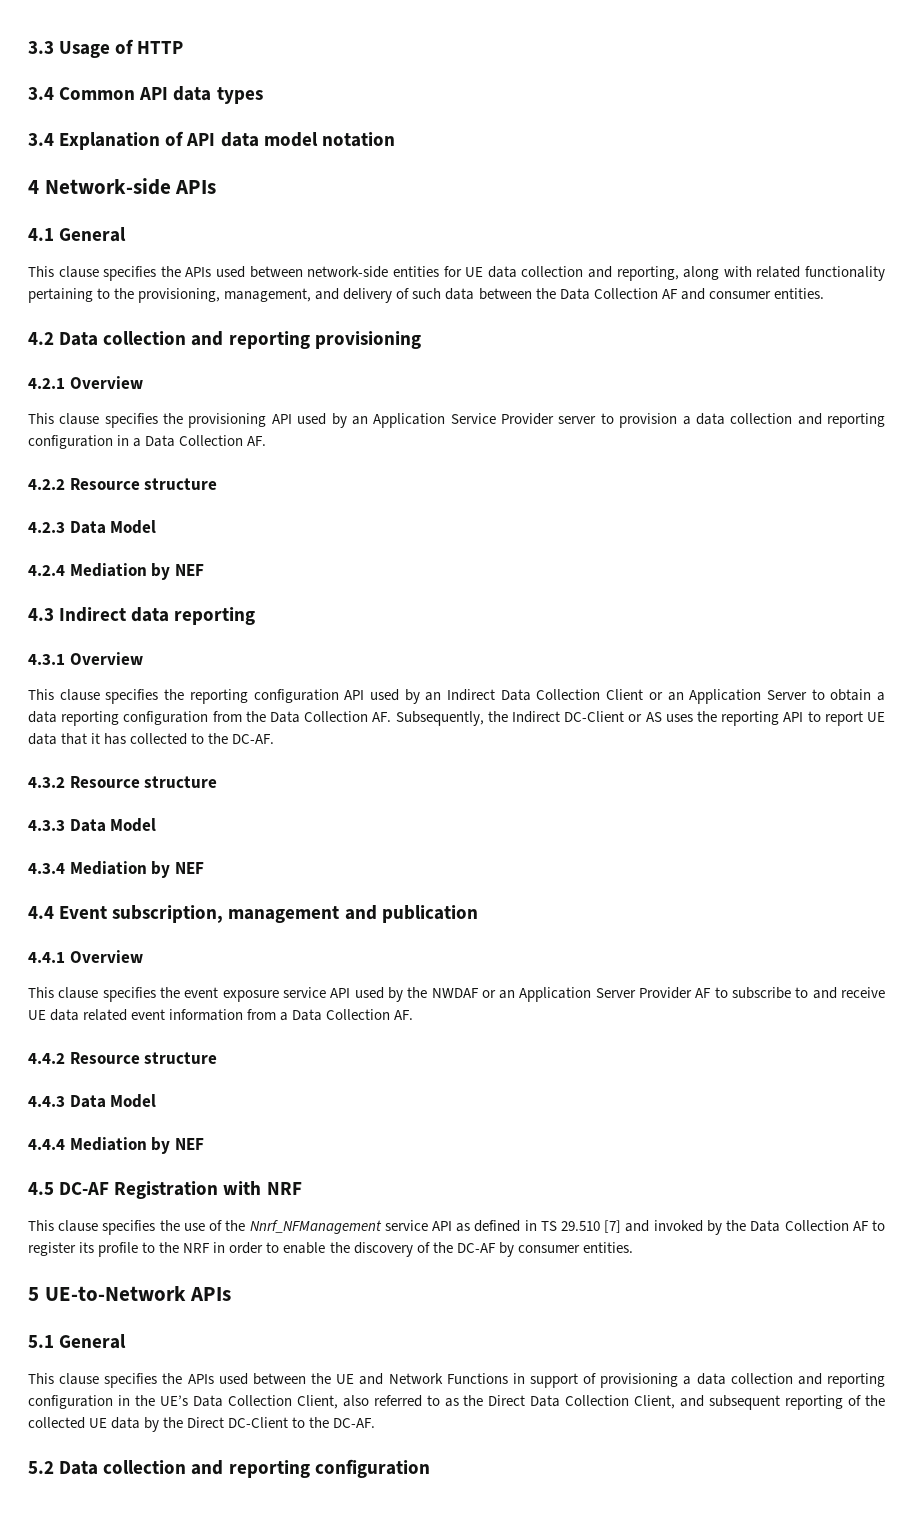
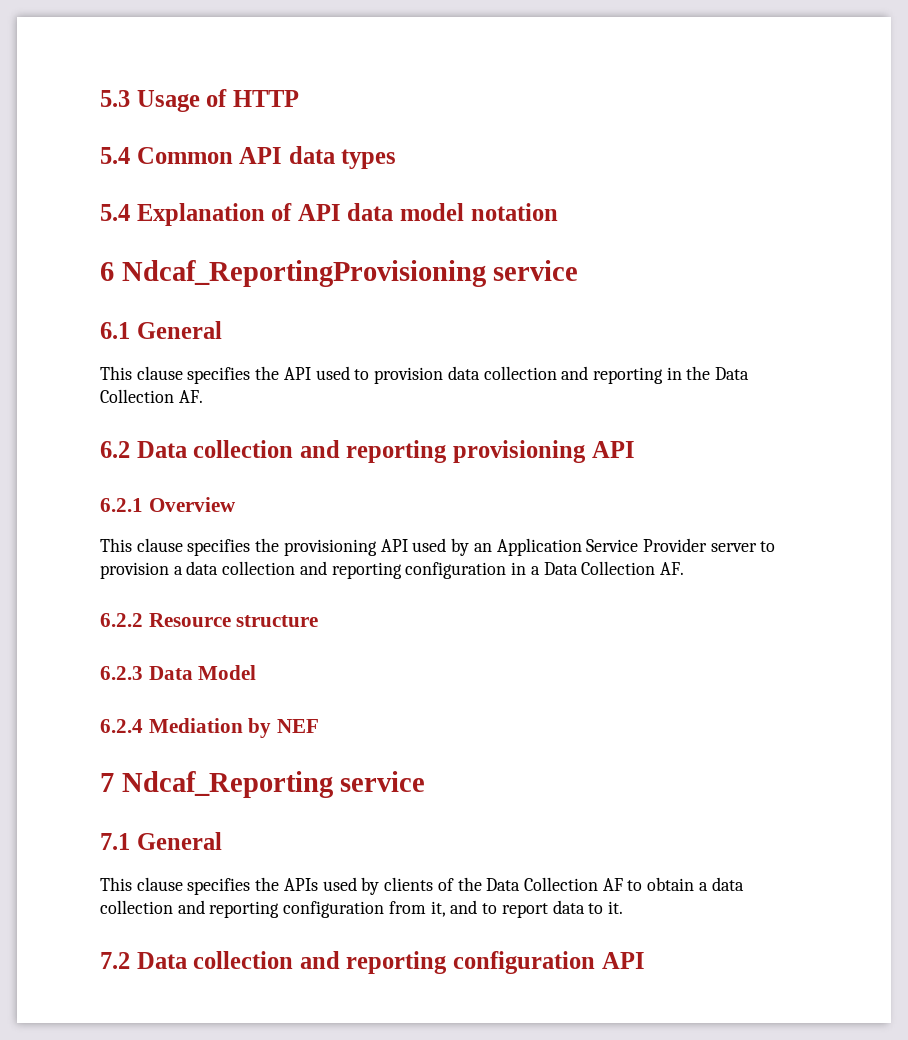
- 3.3 Usage of HTTP
+ 5.3 Usage of HTTP
- 3.4 Common API data types
+ 5.4 Common API data types
- 3.4 Explanation of API data model notation
+ 5.4 Explanation of API data model notation
- 4 Network-side APIs
- 4.1 General
- This clause specifies the APIs used between network-side entities for UE data collection and reporting, along with related functionality pertaining to the provisioning, management, and delivery of such data between the Data Collection AF and consumer entities.
- 4.2 Data collection and reporting provisioning
- 4.2.1 Overview
+ 6 Ndcaf_ReportingProvisioning service
+ 6.1 General
+ This clause specifies the API used to provision data collection and reporting in the Data Collection AF.
+ 6.2 Data collection and reporting provisioning API
+ 6.2.1 Overview
- 4.2.2 Resource structure
- 4.2.3 Data Model
- 4.2.4 Mediation by NEF
- 4.3 Indirect data reporting
- 4.3.1 Overview
- This clause specifies the reporting configuration API used by an Indirect Data Collection Client or an Application Server to obtain a data reporting configuration from the Data Collection AF. Subsequently, the Indirect DC-Client or AS uses the reporting API to report UE data that it has collected to the DC-AF.
- 4.3.2 Resource structure
- 4.3.3 Data Model
- 4.3.4 Mediation by NEF
- 4.4 Event subscription, management and publication
- 4.4.1 Overview
- This clause specifies the event exposure service API used by the NWDAF or an Application Server Provider AF to subscribe to and receive UE data related event information from a Data Collection AF.
- 4.4.2 Resource structure
- 4.4.3 Data Model
- 4.4.4 Mediation by NEF
- 4.5 DC-AF Registration with NRF
- This clause specifies the use of the Nnrf_NFManagement service API as defined in TS 29.510 [7] and invoked by the Data Collection AF to register its profile to the NRF in order to enable the discovery of the DC-AF by consumer entities.
- 5 UE-to-Network APIs
- 5.1 General
- This clause specifies the APIs used between the UE and Network Functions in support of provisioning a data collection and reporting configuration in the UE’s Data Collection Client, also referred to as the Direct Data Collection Client, and subsequent reporting of the collected UE data by the Direct DC-Client to the DC-AF.
- 5.2 Data collection and reporting configuration
+ 6.2.2 Resource structure
+ 6.2.3 Data Model
+ 6.2.4 Mediation by NEF
+ 7 Ndcaf_Reporting service
+ 7.1 General
+ This clause specifies the APIs used by clients of the Data Collection AF to obtain a data collection and reporting configuration from it, and to report data to it.
+ 7.2 Data collection and reporting configuration API

